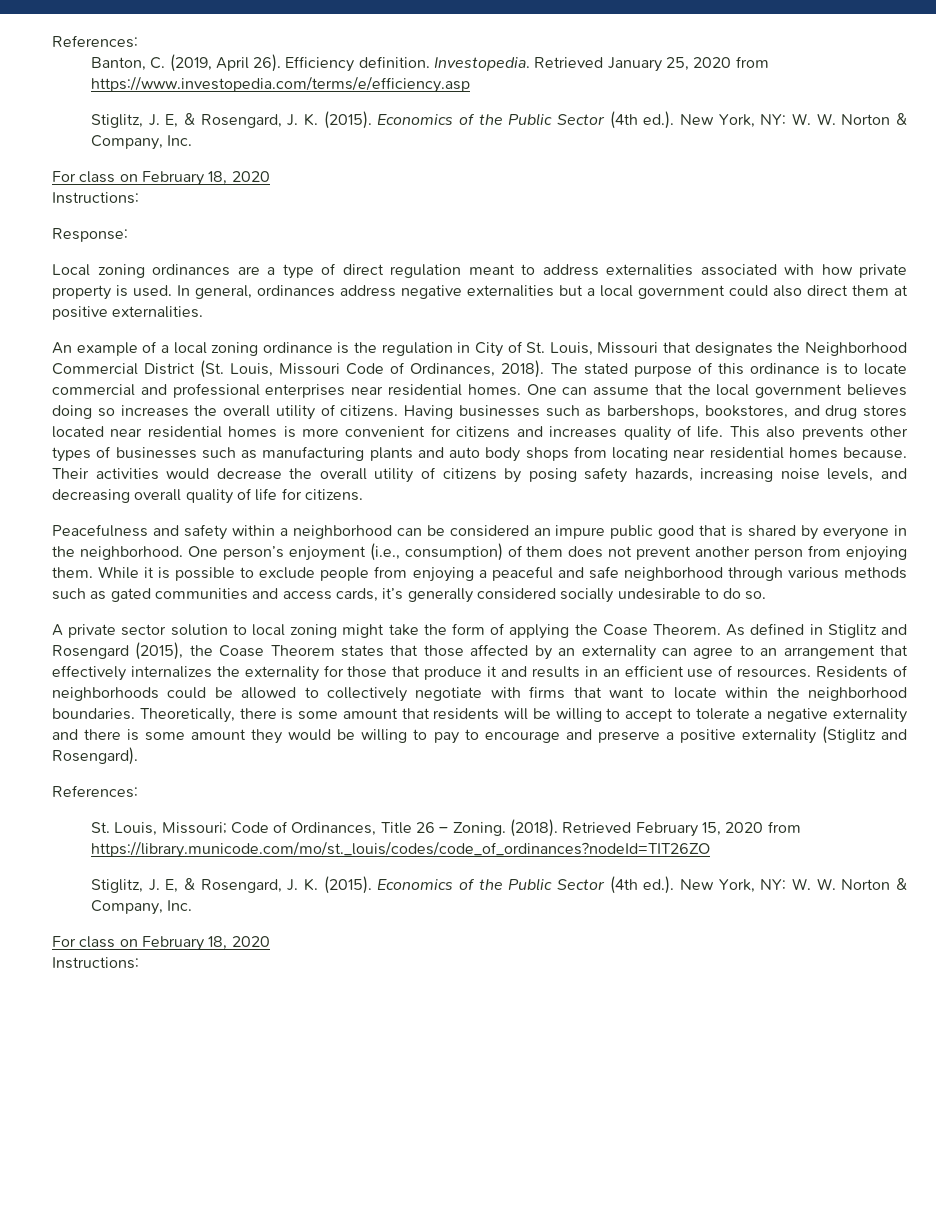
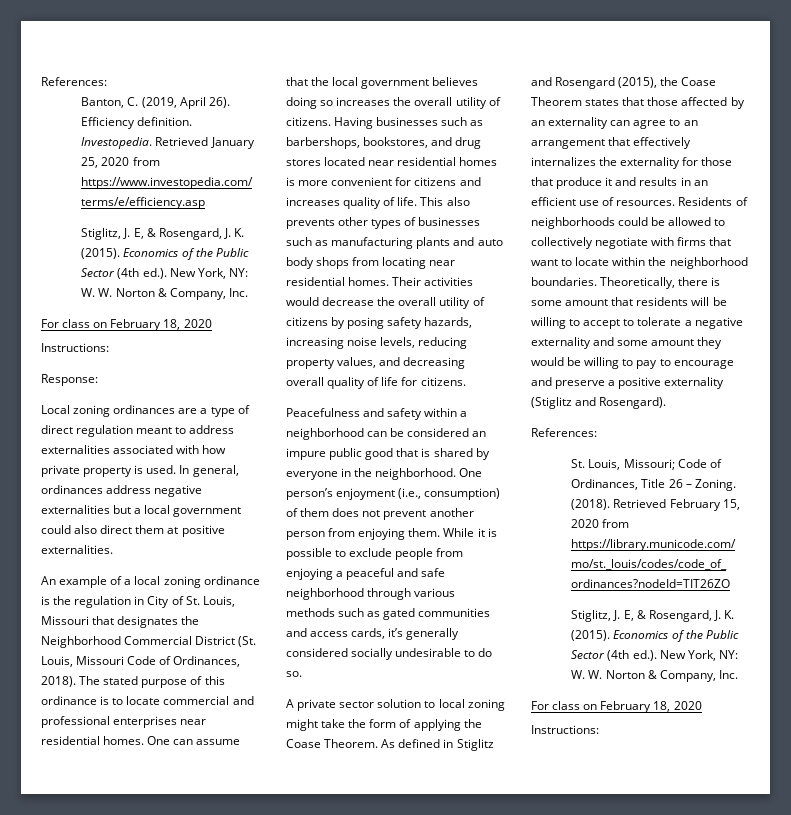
- This also prevents other types of businesses such as manufacturing plants and auto body shops from locating near residential homes because.
+ This also prevents other types of businesses such as manufacturing plants and auto body shops from locating near residential homes.
- Their activities would decrease the overall utility of citizens by posing safety hazards, increasing noise levels, and decreasing overall quality of life for citizens.
+ Their activities would decrease the overall utility of citizens by posing safety hazards, increasing noise levels, reducing property values, and decreasing overall quality of life for citizens.
- Theoretically, there is some amount that residents will be willing to accept to tolerate a negative externality and there is some amount they would be willing to pay to encourage and preserve a positive externality (Stiglitz and Rosengard).
+ Theoretically, there is some amount that residents will be willing to accept to tolerate a negative externality and some amount they would be willing to pay to encourage and preserve a positive externality (Stiglitz and Rosengard).

